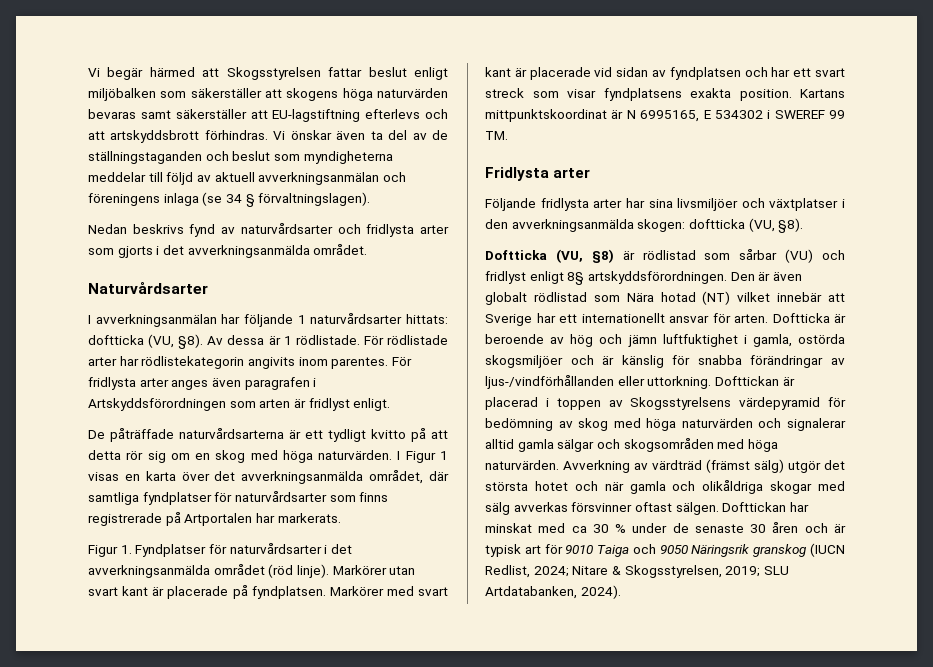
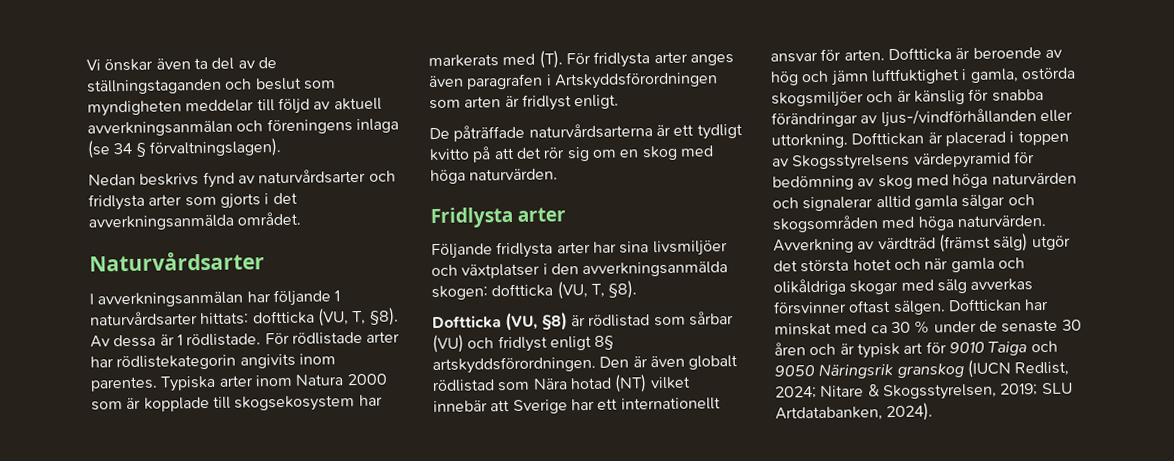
- Vi begär härmed att Skogsstyrelsen fattar beslut enligt miljöbalken som säkerställer att skogens höga naturvärden bevaras samt säkerställer att EU-lagstiftning efterlevs och att artskyddsbrott förhindras. Vi önskar även ta del av de ställningstaganden och beslut som myndigheterna meddelar till följd av aktuell avverkningsanmälan och föreningens inlaga (se 34 § förvaltningslagen).
+ Vi önskar även ta del av de ställningstaganden och beslut som myndigheten meddelar till följd av aktuell avverkningsanmälan och föreningens inlaga (se 34 § förvaltningslagen).
- I avverkningsanmälan har följande 1 naturvårdsarter hittats: doftticka (VU, §8).
+ I avverkningsanmälan har följande 1 naturvårdsarter hittats: doftticka (VU, T, §8).
- För fridlysta arter anges även paragrafen i Artskyddsförordningen som arten är fridlyst enligt.
+ Typiska arter inom Natura 2000 som är kopplade till skogsekosystem har markerats med (T). För fridlysta arter anges även paragrafen i Artskyddsförordningen som arten är fridlyst enligt.
- De påträffade naturvårdsarterna är ett tydligt kvitto på att detta rör sig om en skog med höga naturvärden. I Figur 1 visas en karta över det avverkningsanmälda området, där samtliga fyndplatser för naturvårdsarter som finns registrerade på Artportalen har markerats.
- Figur 1. Fyndplatser för naturvårdsarter i det avverkningsanmälda området (röd linje). Markörer utan svart kant är placerade på fyndplatsen. Markörer med svart kant är placerade vid sidan av fyndplatsen och har ett svart streck som visar fyndplatsens exakta position. Kartans mittpunktskoordinat är N 6995165, E 534302 i SWEREF 99 TM.
+ De påträffade naturvårdsarterna är ett tydligt kvitto på att det rör sig om en skog med höga naturvärden.
- Följande fridlysta arter har sina livsmiljöer och växtplatser i den avverkningsanmälda skogen: doftticka (VU, §8).
+ Följande fridlysta arter har sina livsmiljöer och växtplatser i den avverkningsanmälda skogen: doftticka (VU, T, §8).

